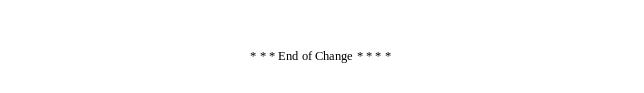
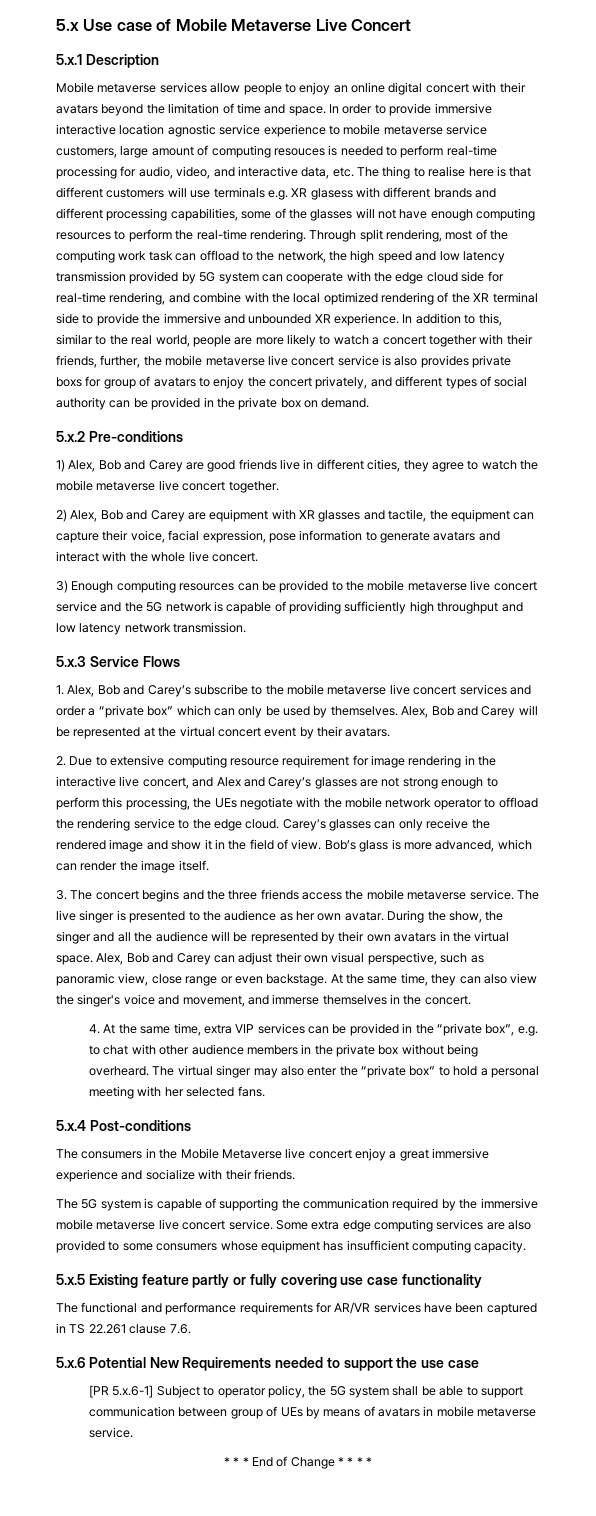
+ 5.x Use case of Mobile Metaverse Live Concert
+ 5.x.1 Description
+ Mobile metaverse services allow people to enjoy an online digital concert with their avatars beyond the limitation of time and space. In order to provide immersive interactive location agnostic service experience to mobile metaverse service customers, large amount of computing resouces is needed to perform real-time processing for audio, video, and interactive data, etc. The thing to realise here is that different customers will use terminals e.g. XR glasess with different brands and different processing capabilities, some of the glasses will not have enough computing resources to perform the real-time rendering. Through split rendering, most of the computing work task can offload to the network, the high speed and low latency transmission provided by 5G system can cooperate with the edge cloud side for real-time rendering, and combine with the local optimized rendering of the XR terminal side to provide the immersive and unbounded XR experience. In addition to this, similar to the real world, people are more likely to watch a concert together with their friends, further, the mobile metaverse live concert service is also provides private boxs for group of avatars to enjoy the concert privately, and different types of social authority can be provided in the private box on demand.
+ 5.x.2 Pre-conditions
+ 1) Alex, Bob and Carey are good friends live in different cities, they agree to watch the mobile metaverse live concert together.
+ 2) Alex, Bob and Carey are equipment with XR glasses and tactile, the equipment can capture their voice, facial expression, pose information to generate avatars and interact with the whole live concert.
+ 3) Enough computing resources can be provided to the mobile metaverse live concert service and the 5G network is capable of providing sufficiently high throughput and low latency network transmission.
+ 5.x.3 Service Flows
+ 1. Alex, Bob and Carey’s subscribe to the mobile metaverse live concert services and order a “private box” which can only be used by themselves. Alex, Bob and Carey will be represented at the virtual concert event by their avatars.
+ 2. Due to extensive computing resource requirement for image rendering in the interactive live concert, and Alex and Carey’s glasses are not strong enough to perform this processing, the UEs negotiate with the mobile network operator to offload the rendering service to the edge cloud. Carey's glasses can only receive the rendered image and show it in the field of view. Bob’s glass is more advanced, which can render the image itself.
+ 3. The concert begins and the three friends access the mobile metaverse service. The live singer is presented to the audience as her own avatar. During the show, the singer and all the audience will be represented by their own avatars in the virtual space. Alex, Bob and Carey can adjust their own visual perspective, such as panoramic view, close range or even backstage. At the same time, they can also view the singer's voice and movement, and immerse themselves in the concert.
+ 4. At the same time, extra VIP services can be provided in the “private box”, e.g. to chat with other audience members in the private box without being overheard. The virtual singer may also enter the “private box” to hold a personal meeting with her selected fans.
+ 5.x.4 Post-conditions
+ The consumers in the Mobile Metaverse live concert enjoy a great immersive experience and socialize with their friends.
+ The 5G system is capable of supporting the communication required by the immersive mobile metaverse live concert service. Some extra edge computing services are also provided to some consumers whose equipment has insufficient computing capacity.
+ 5.x.5 Existing feature partly or fully covering use case functionality
+ The functional and performance requirements for AR/VR services have been captured in TS 22.261 clause 7.6.
+ 5.x.6 Potential New Requirements needed to support the use case
+ [PR 5.x.6-1] Subject to operator policy, the 5G system shall be able to support communication between group of UEs by means of avatars in mobile metaverse service.

